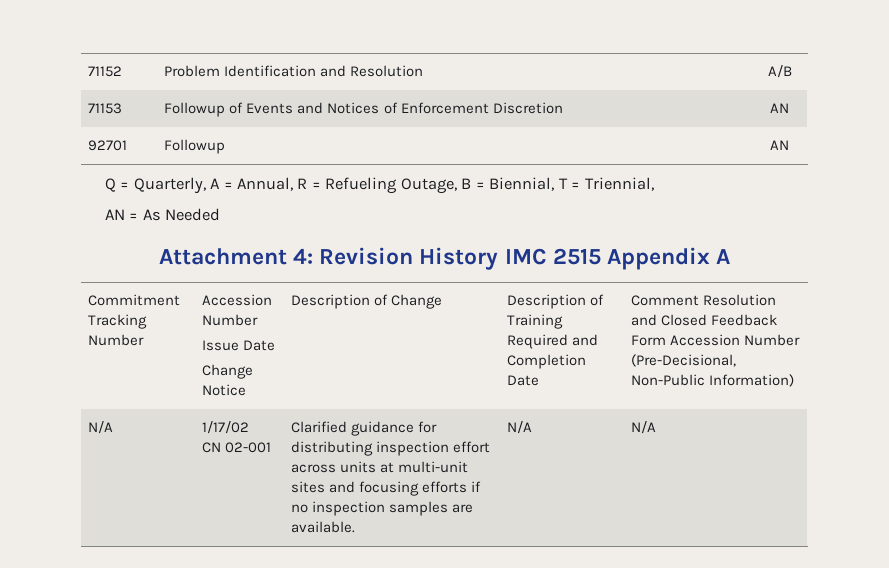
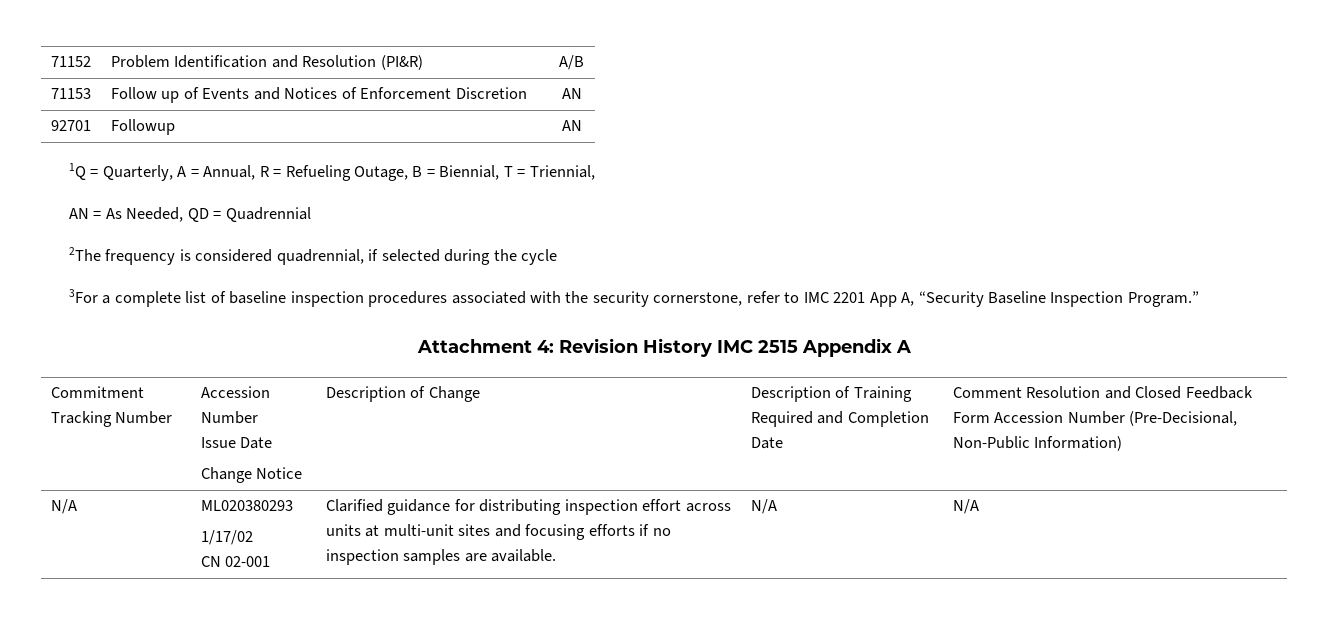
- 71152 | Problem Identification and Resolution | A/B
+ 71152 | Problem Identification and Resolution (PI&R) | A/B
- 71153 | Followup of Events and Notices of Enforcement Discretion | AN
+ 71153 | Follow up of Events and Notices of Enforcement Discretion | AN
- Q = Quarterly, A = Annual, R = Refueling Outage, B = Biennial, T = Triennial,
+ 1Q = Quarterly, A = Annual, R = Refueling Outage, B = Biennial, T = Triennial,
- AN = As Needed
+ AN = As Needed, QD = Quadrennial
+ 2The frequency is considered quadrennial, if selected during the cycle
+ 3For a complete list of baseline inspection procedures associated with the security cornerstone, refer to IMC 2201 App A, “Security Baseline Inspection Program.”
- N/A | 1/17/02
+ N/A | ML020380293
+ 1/17/02

